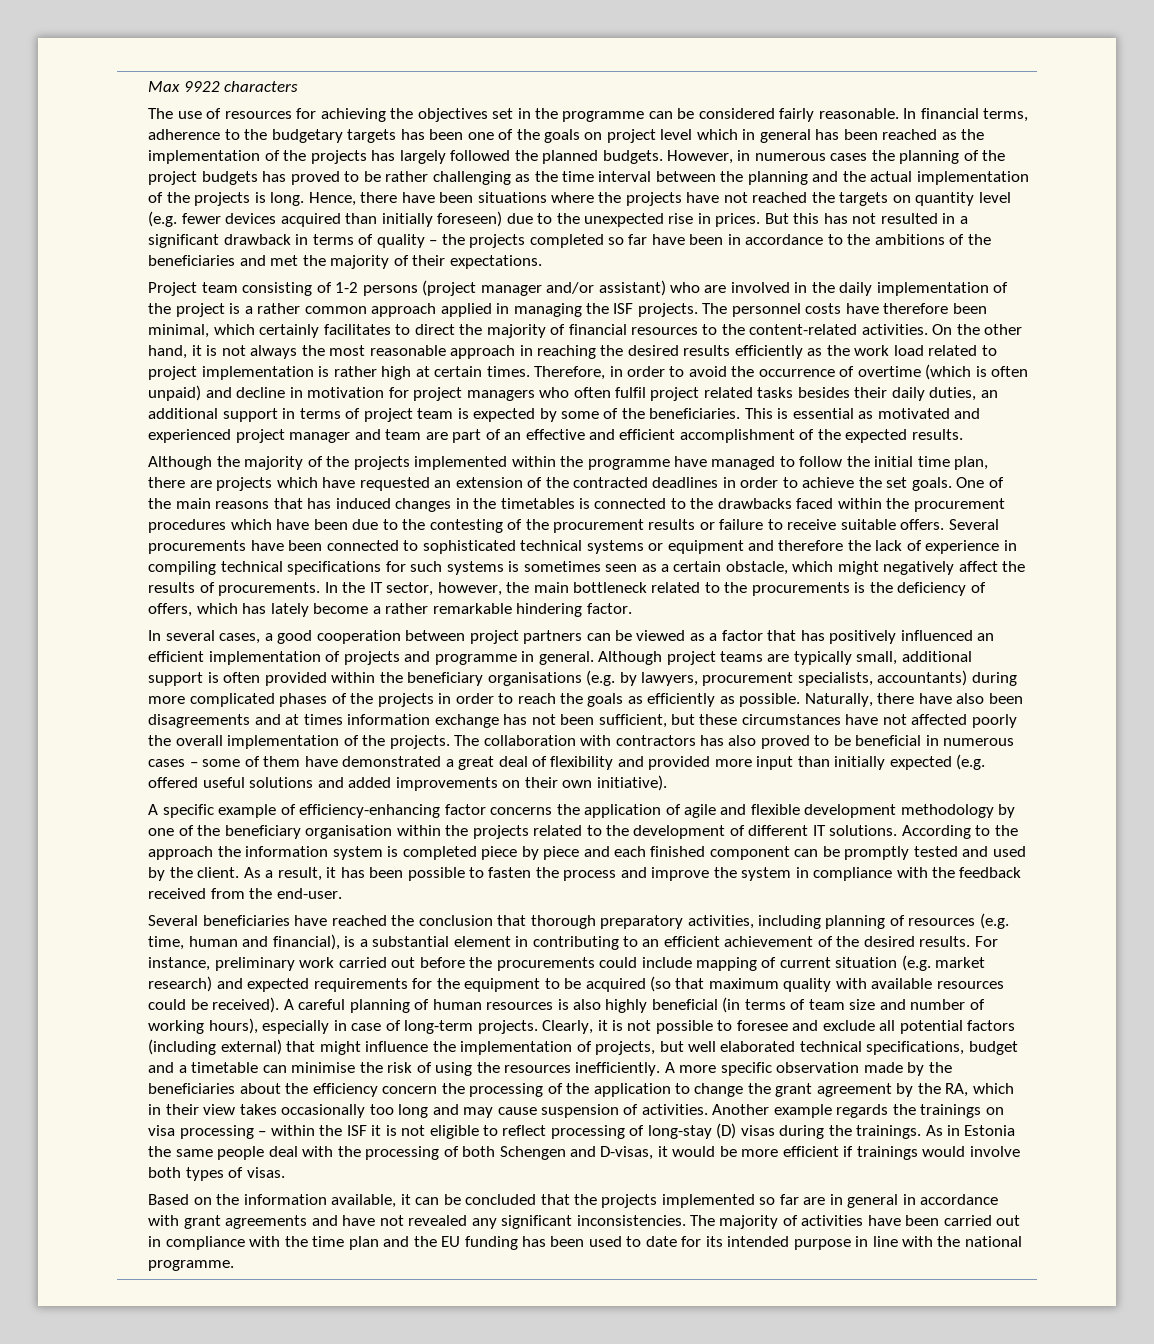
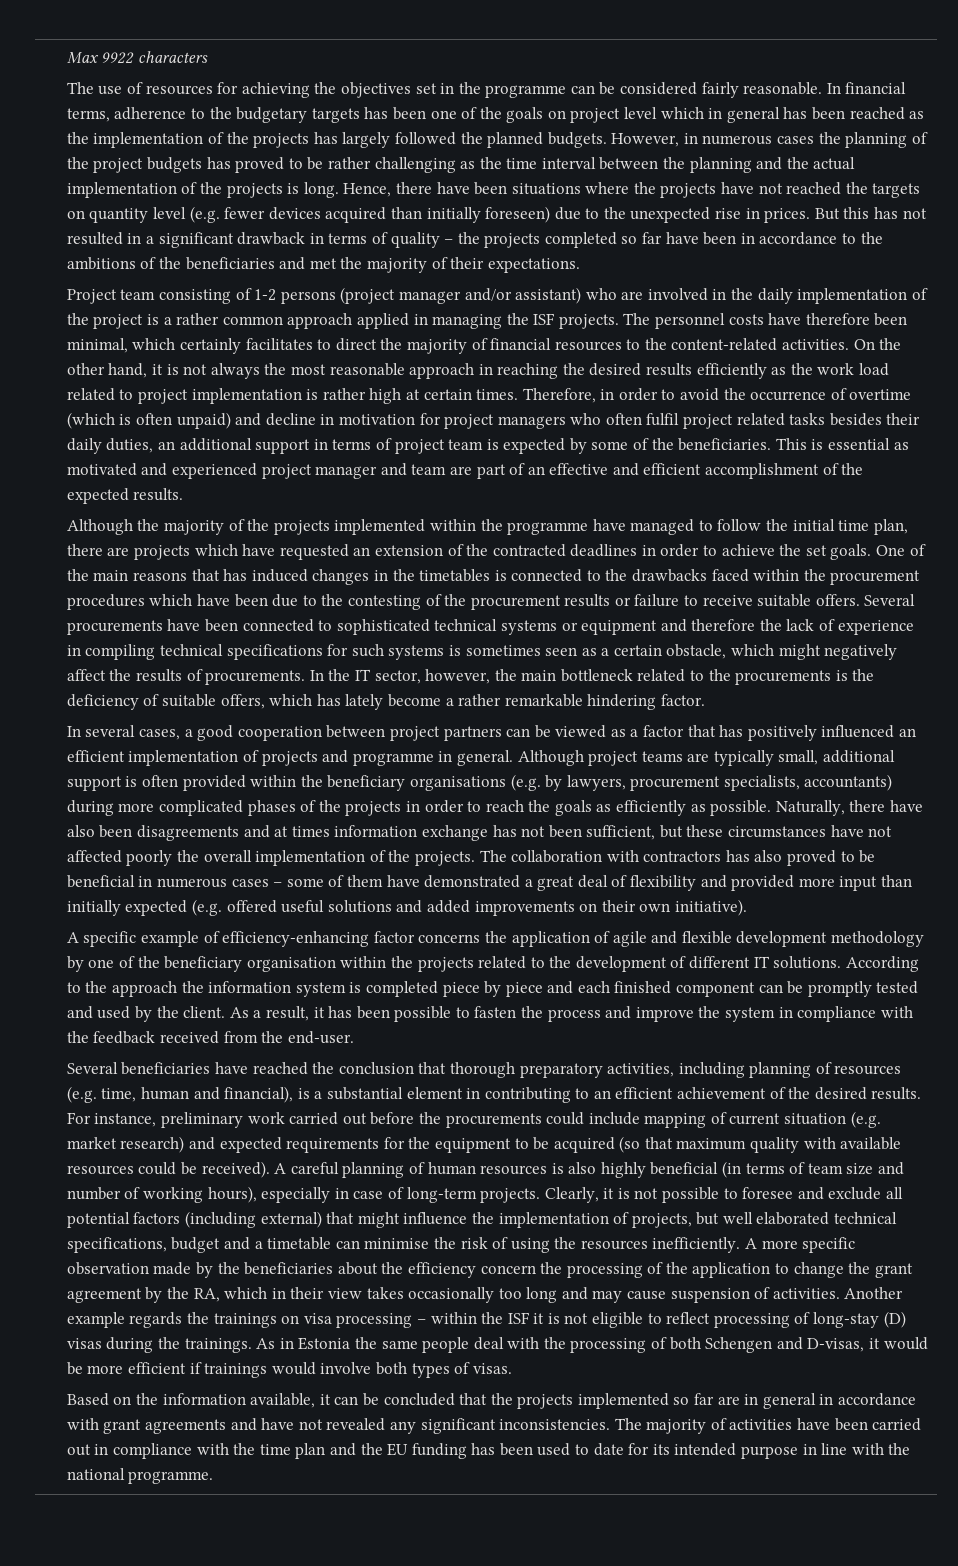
- In the IT sector, however, the main bottleneck related to the procurements is the deficiency of offers, which has lately become a rather remarkable hindering factor.
+ In the IT sector, however, the main bottleneck related to the procurements is the deficiency of suitable offers, which has lately become a rather remarkable hindering factor.

